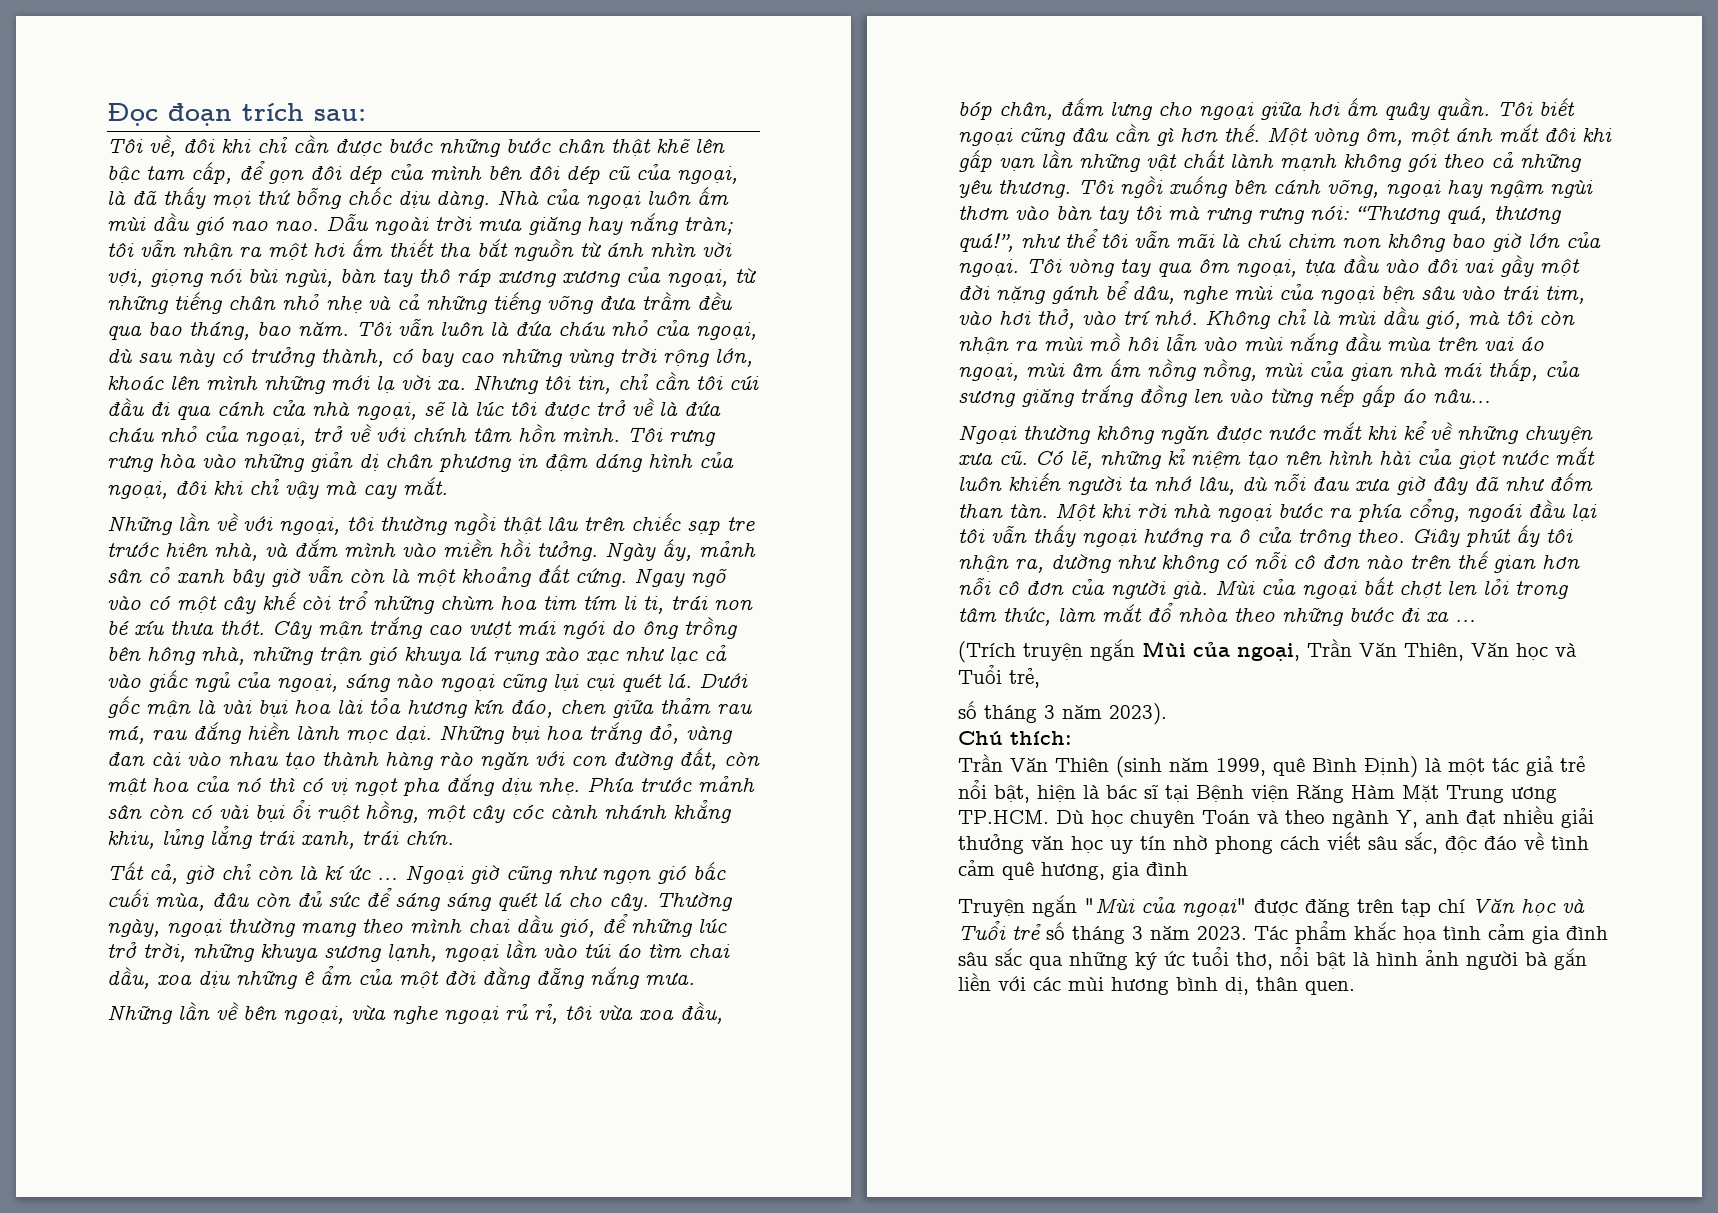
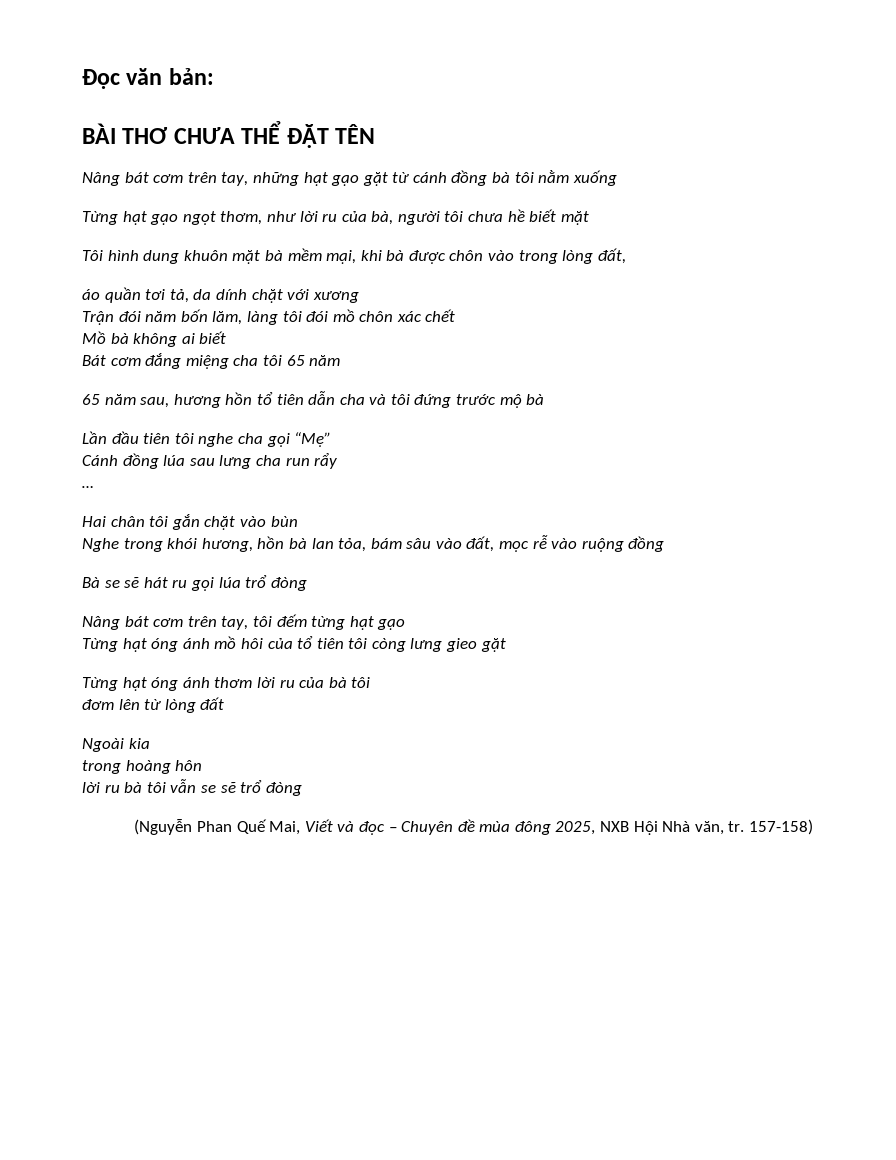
- Đọc đoạn trích sau:
- Tôi về, đôi khi chỉ cần được bước những bước chân thật khẽ lên bậc tam cấp, để gọn đôi dép của mình bên đôi dép cũ của ngoại, là đã thấy mọi thứ bỗng chốc dịu dàng. Nhà của ngoại luôn ấm mùi dầu gió nao nao. Dẫu ngoài trời mưa giăng hay nắng tràn; tôi vẫn nhận ra một hơi ấm thiết tha bắt nguồn từ ánh nhìn vời vợi, giọng nói bùi ngùi, bàn tay thô ráp xương xương của ngoại, từ những tiếng chân nhỏ nhẹ và cả những tiếng võng đưa trầm đều qua bao tháng, bao năm. Tôi vẫn luôn là đứa cháu nhỏ của ngoại, dù sau này có trưởng thành, có bay cao những vùng trời rộng lớn, khoác lên mình những mới lạ vời xa. Nhưng tôi tin, chỉ cần tôi cúi đầu đi qua cánh cửa nhà ngoại, sẽ là lúc tôi được trở về là đứa cháu nhỏ của ngoại, trở về với chính tâm hồn mình. Tôi rưng rưng hòa vào những giản dị chân phương in đậm dáng hình của ngoại, đôi khi chỉ vậy mà cay mắt.
- Những lần về với ngoại, tôi thường ngồi thật lâu trên chiếc sạp tre trước hiên nhà, và đắm mình vào miền hồi tưởng. Ngày ấy, mảnh sân cỏ xanh bây giờ vẫn còn là một khoảng đất cứng. Ngay ngõ vào có một cây khế còi trổ những chùm hoa tim tím li ti, trái non bé xíu thưa thớt. Cây mận trắng cao vượt mái ngói do ông trồng bên hông nhà, những trận gió khuya lá rụng xào xạc như lạc cả vào giấc ngủ của ngoại, sáng nào ngoại cũng lụi cụi quét lá. Dưới gốc mận là vài bụi hoa lài tỏa hương kín đáo, chen giữa thảm rau má, rau đắng hiền lành mọc dại. Những bụi hoa trắng đỏ, vàng đan cài vào nhau tạo thành hàng rào ngăn với con đường đất, còn mật hoa của nó thì có vị ngọt pha đắng dịu nhẹ. Phía trước mảnh sân còn có vài bụi ổi ruột hồng, một cây cóc cành nhánh khẳng khiu, lủng lẳng trái xanh, trái chín.
- Tất cả, giờ chỉ còn là kí ức … Ngoại giờ cũng như ngọn gió bấc cuối mùa, đâu còn đủ sức để sáng sáng quét lá cho cây. Thường ngày, ngoại thường mang theo mình chai dầu gió, để những lúc trở trời, những khuya sương lạnh, ngoại lần vào túi áo tìm chai dầu, xoa dịu những ê ẩm của một đời đằng đẵng nắng mưa.
- Những lần về bên ngoại, vừa nghe ngoại rủ rỉ, tôi vừa xoa đầu, bóp chân, đấm lưng cho ngoại giữa hơi ấm quây quần. Tôi biết ngoại cũng đâu cần gì hơn thế. Một vòng ôm, một ánh mắt đôi khi gấp vạn lần những vật chất lành mạnh không gói theo cả những yêu thương. Tôi ngồi xuống bên cánh võng, ngoại hay ngậm ngùi thơm vào bàn tay tôi mà rưng rưng nói: “Thương quá, thương quá!”, như thể tôi vẫn mãi là chú chim non không bao giờ lớn của ngoại. Tôi vòng tay qua ôm ngoại, tựa đầu vào đôi vai gầy một đời nặng gánh bể dâu, nghe mùi của ngoại bện sâu vào trái tim, vào hơi thở, vào trí nhớ. Không chỉ là mùi dầu gió, mà tôi còn nhận ra mùi mồ hôi lẫn vào mùi nắng đầu mùa trên vai áo ngoại, mùi âm ấm nồng nồng, mùi của gian nhà mái thấp, của sương giăng trắng đồng len vào từng nếp gấp áo nâu…
- Ngoại thường không ngăn được nước mắt khi kể về những chuyện xưa cũ. Có lẽ, những kỉ niệm tạo nên hình hài của giọt nước mắt luôn khiến người ta nhớ lâu, dù nỗi đau xưa giờ đây đã như đốm than tàn. Một khi rời nhà ngoại bước ra phía cổng, ngoái đầu lại tôi vẫn thấy ngoại hướng ra ô cửa trông theo. Giây phút ấy tôi nhận ra, dường như không có nỗi cô đơn nào trên thế gian hơn nỗi cô đơn của người già. Mùi của ngoại bất chợt len lỏi trong tâm thức, làm mắt đổ nhòa theo những bước đi xa …
- (Trích truyện ngắn Mùi của ngoại, Trần Văn Thiên, Văn học và Tuổi trẻ,
- số tháng 3 năm 2023).
- Chú thích:
- Trần Văn Thiên (sinh năm 1999, quê Bình Định) là một tác giả trẻ nổi bật, hiện là bác sĩ tại Bệnh viện Răng Hàm Mặt Trung ương TP.HCM. Dù học chuyên Toán và theo ngành Y, anh đạt nhiều giải thưởng văn học uy tín nhờ phong cách viết sâu sắc, độc đáo về tình cảm quê hương, gia đình
- Truyện ngắn "Mùi của ngoại" được đăng trên tạp chí Văn học và Tuổi trẻ số tháng 3 năm 2023. Tác phẩm khắc họa tình cảm gia đình sâu sắc qua những ký ức tuổi thơ, nổi bật là hình ảnh người bà gắn liền với các mùi hương bình dị, thân quen.
+ Đọc văn bản:
+ BÀI THƠ CHƯA THỂ ĐẶT TÊN
+ Nâng bát cơm trên tay, những hạt gạo gặt từ cánh đồng bà tôi nằm xuống
+ Từng hạt gạo ngọt thơm, như lời ru của bà, người tôi chưa hề biết mặt
+ Tôi hình dung khuôn mặt bà mềm mại, khi bà được chôn vào trong lòng đất,
+ áo quần tơi tả, da dính chặt với xương
+ Trận đói năm bốn lăm, làng tôi đói mồ chôn xác chết
+ Mồ bà không ai biết
+ Bát cơm đắng miệng cha tôi 65 năm
+ 65 năm sau, hương hồn tổ tiên dẫn cha và tôi đứng trước mộ bà
+ Lần đầu tiên tôi nghe cha gọi “Mẹ”
+ Cánh đồng lúa sau lưng cha run rẩy
+ …
+ Hai chân tôi gắn chặt vào bùn
+ Nghe trong khói hương, hồn bà lan tỏa, bám sâu vào đất, mọc rễ vào ruộng đồng
+ Bà se sẽ hát ru gọi lúa trổ đòng
+ Nâng bát cơm trên tay, tôi đếm từng hạt gạo
+ Từng hạt óng ánh mồ hôi của tổ tiên tôi còng lưng gieo gặt
+ Từng hạt óng ánh thơm lời ru của bà tôi
+ đơm lên từ lòng đất
+ Ngoài kia
+ trong hoàng hôn
+ lời ru bà tôi vẫn se sẽ trổ đòng
+ (Nguyễn Phan Quế Mai, Viết và đọc – Chuyên đề mùa đông 2025, NXB Hội Nhà văn, tr. 157-158)

